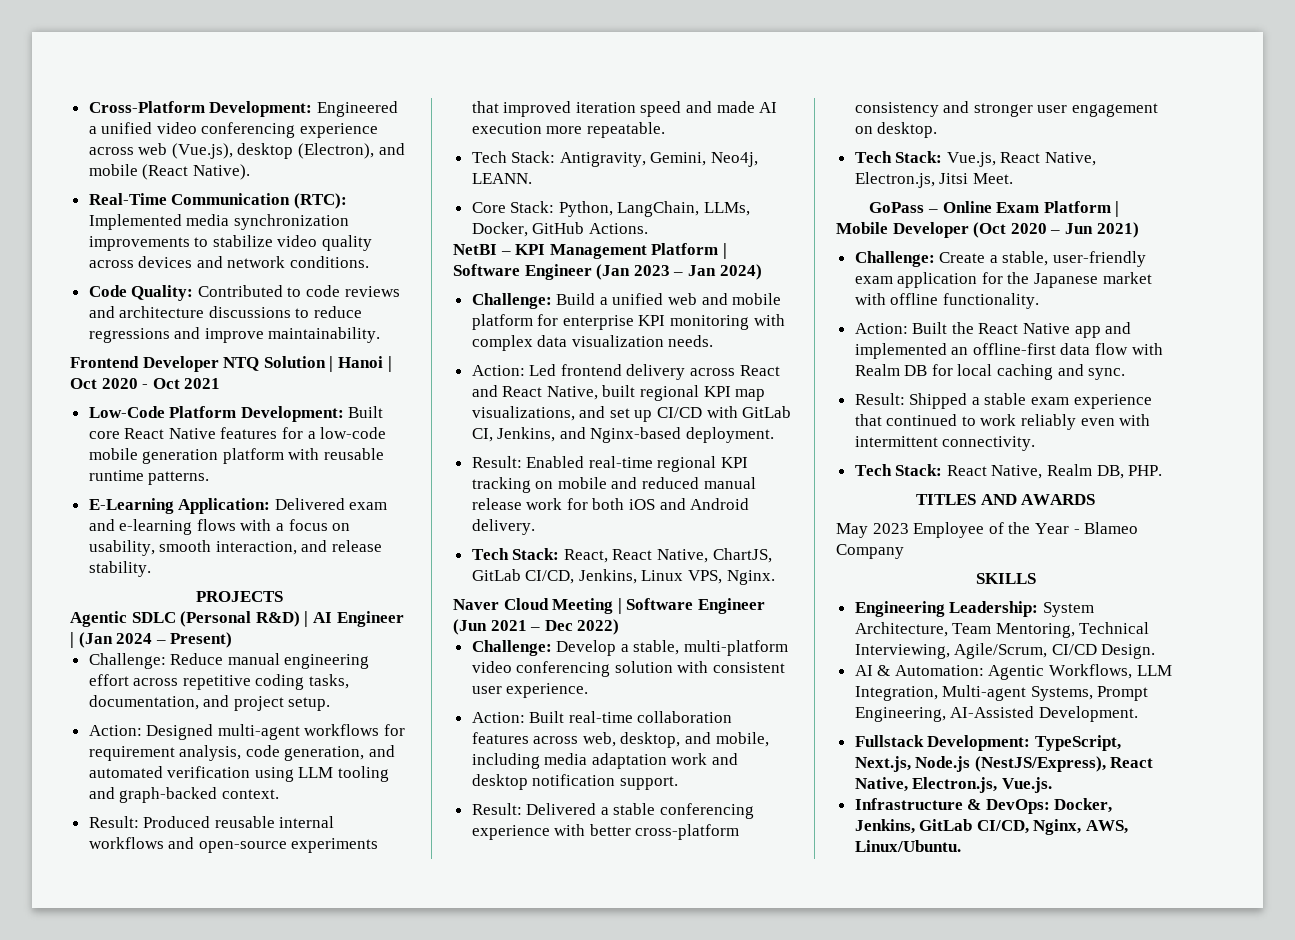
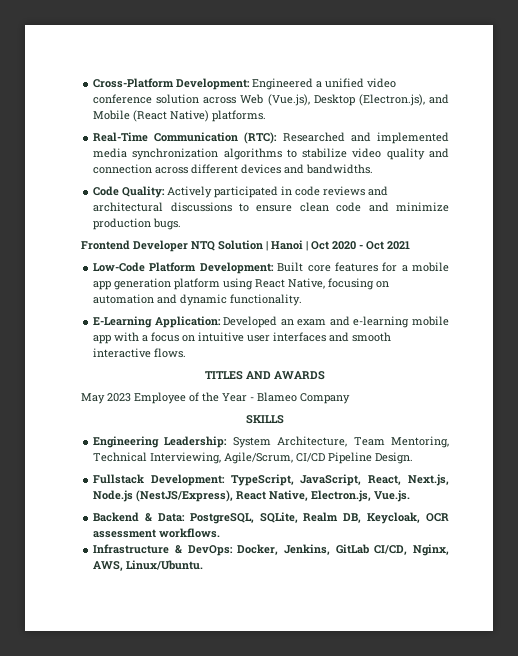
- Cross-Platform Development: Engineered a unified video conferencing experience across web (Vue.js), desktop (Electron), and mobile (React Native).
+ Cross-Platform Development: Engineered a unified video conference solution across Web (Vue.js), Desktop (Electron.js), and Mobile (React Native) platforms.
- Real-Time Communication (RTC): Implemented media synchronization improvements to stabilize video quality across devices and network conditions.
+ Real-Time Communication (RTC): Researched and implemented media synchronization algorithms to stabilize video quality and connection across different devices and bandwidths.
- Code Quality: Contributed to code reviews and architecture discussions to reduce regressions and improve maintainability.
+ Code Quality: Actively participated in code reviews and architectural discussions to ensure clean code and minimize production bugs.
- Low-Code Platform Development: Built core React Native features for a low-code mobile generation platform with reusable runtime patterns.
+ Low-Code Platform Development: Built core features for a mobile app generation platform using React Native, focusing on automation and dynamic functionality.
- E-Learning Application: Delivered exam and e-learning flows with a focus on usability, smooth interaction, and release stability.
- PROJECTS
- Agentic SDLC (Personal R&D) | AI Engineer | (Jan 2024 – Present)
- Challenge: Reduce manual engineering effort across repetitive coding tasks, documentation, and project setup.
- Action: Designed multi-agent workflows for requirement analysis, code generation, and automated verification using LLM tooling and graph-backed context.
- Result: Produced reusable internal workflows and open-source experiments that improved iteration speed and made AI execution more repeatable.
- Tech Stack: Antigravity, Gemini, Neo4j, LEANN.
- Core Stack: Python, LangChain, LLMs, Docker, GitHub Actions.
- NetBI – KPI Management Platform | Software Engineer (Jan 2023 – Jan 2024)
- Challenge: Build a unified web and mobile platform for enterprise KPI monitoring with complex data visualization needs.
- Action: Led frontend delivery across React and React Native, built regional KPI map visualizations, and set up CI/CD with GitLab CI, Jenkins, and Nginx-based deployment.
- Result: Enabled real-time regional KPI tracking on mobile and reduced manual release work for both iOS and Android delivery.
- Tech Stack: React, React Native, ChartJS, GitLab CI/CD, Jenkins, Linux VPS, Nginx.
- Naver Cloud Meeting | Software Engineer (Jun 2021 – Dec 2022)
- Challenge: Develop a stable, multi-platform video conferencing solution with consistent user experience.
- Action: Built real-time collaboration features across web, desktop, and mobile, including media adaptation work and desktop notification support.
- Result: Delivered a stable conferencing experience with better cross-platform consistency and stronger user engagement on desktop.
- Tech Stack: Vue.js, React Native, Electron.js, Jitsi Meet.
- GoPass – Online Exam Platform | Mobile Developer (Oct 2020 – Jun 2021)
- Challenge: Create a stable, user-friendly exam application for the Japanese market with offline functionality.
- Action: Built the React Native app and implemented an offline-first data flow with Realm DB for local caching and sync.
- Result: Shipped a stable exam experience that continued to work reliably even with intermittent connectivity.
- Tech Stack: React Native, Realm DB, PHP.
+ E-Learning Application: Developed an exam and e-learning mobile app with a focus on intuitive user interfaces and smooth interactive flows.
- Engineering Leadership: System Architecture, Team Mentoring, Technical Interviewing, Agile/Scrum, CI/CD Design.
+ Engineering Leadership: System Architecture, Team Mentoring, Technical Interviewing, Agile/Scrum, CI/CD Pipeline Design.
- AI & Automation: Agentic Workflows, LLM Integration, Multi-agent Systems, Prompt Engineering, AI-Assisted Development.
- Fullstack Development: TypeScript, Next.js, Node.js (NestJS/Express), React Native, Electron.js, Vue.js.
+ Fullstack Development: TypeScript, JavaScript, React, Next.js, Node.js (NestJS/Express), React Native, Electron.js, Vue.js.
+ Backend & Data: PostgreSQL, SQLite, Realm DB, Keycloak, OCR assessment workflows.

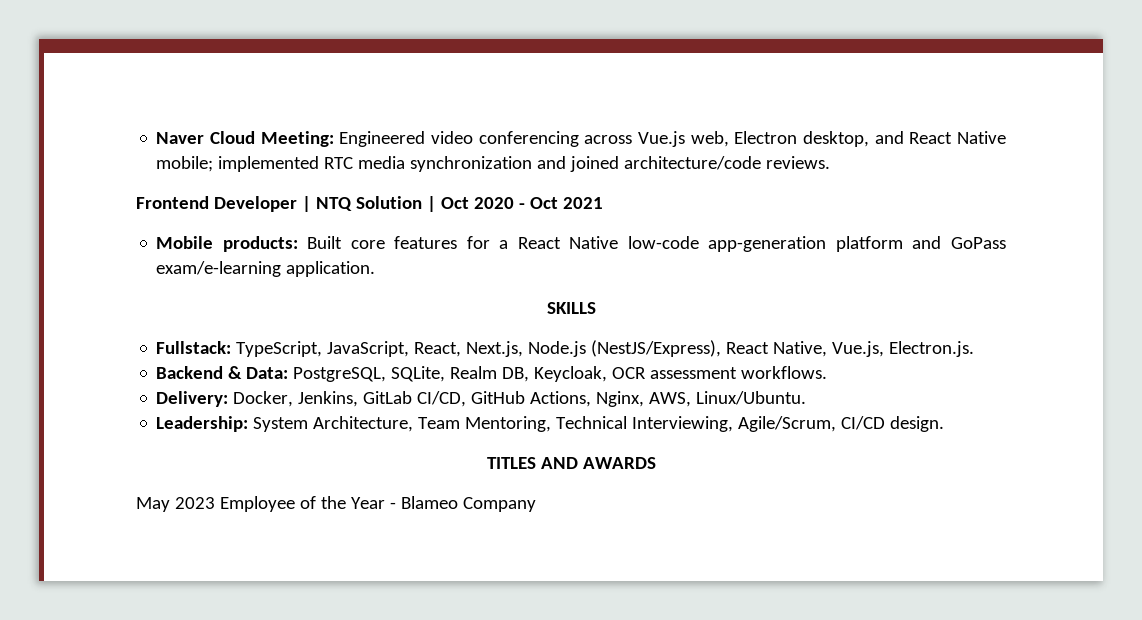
- Cross-Platform Development: Engineered a unified video conference solution across Web (Vue.js), Desktop (Electron.js), and Mobile (React Native) platforms.
- Real-Time Communication (RTC): Researched and implemented media synchronization algorithms to stabilize video quality and connection across different devices and bandwidths.
- Code Quality: Actively participated in code reviews and architectural discussions to ensure clean code and minimize production bugs.
+ Naver Cloud Meeting: Engineered video conferencing across Vue.js web, Electron desktop, and React Native mobile; implemented RTC media synchronization and joined architecture/code reviews.
- Frontend Developer NTQ Solution | Hanoi | Oct 2020 - Oct 2021
+ Frontend Developer | NTQ Solution | Oct 2020 - Oct 2021
- Low-Code Platform Development: Built core features for a mobile app generation platform using React Native, focusing on automation and dynamic functionality.
- E-Learning Application: Developed an exam and e-learning mobile app with a focus on intuitive user interfaces and smooth interactive flows.
+ Mobile products: Built core features for a React Native low-code app-generation platform and GoPass exam/e-learning application.
+ SKILLS
+ Fullstack: TypeScript, JavaScript, React, Next.js, Node.js (NestJS/Express), React Native, Vue.js, Electron.js.
+ Backend & Data: PostgreSQL, SQLite, Realm DB, Keycloak, OCR assessment workflows.
+ Delivery: Docker, Jenkins, GitLab CI/CD, GitHub Actions, Nginx, AWS, Linux/Ubuntu.
+ Leadership: System Architecture, Team Mentoring, Technical Interviewing, Agile/Scrum, CI/CD design.
- SKILLS
- Engineering Leadership: System Architecture, Team Mentoring, Technical Interviewing, Agile/Scrum, CI/CD Pipeline Design.
- Fullstack Development: TypeScript, JavaScript, React, Next.js, Node.js (NestJS/Express), React Native, Electron.js, Vue.js.
- Backend & Data: PostgreSQL, SQLite, Realm DB, Keycloak, OCR assessment workflows.
- Infrastructure & DevOps: Docker, Jenkins, GitLab CI/CD, Nginx, AWS, Linux/Ubuntu.

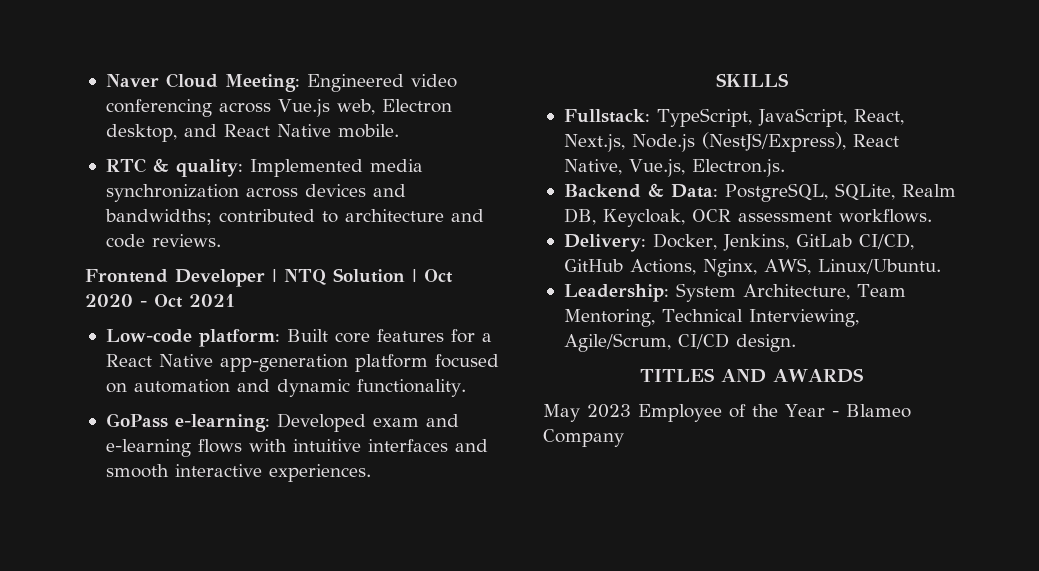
- Naver Cloud Meeting: Engineered video conferencing across Vue.js web, Electron desktop, and React Native mobile; implemented RTC media synchronization and joined architecture/code reviews.
+ Naver Cloud Meeting: Engineered video conferencing across Vue.js web, Electron desktop, and React Native mobile.
+ RTC & quality: Implemented media synchronization across devices and bandwidths; contributed to architecture and code reviews.
- Mobile products: Built core features for a React Native low-code app-generation platform and GoPass exam/e-learning application.
+ Low-code platform: Built core features for a React Native app-generation platform focused on automation and dynamic functionality.
+ GoPass e-learning: Developed exam and e-learning flows with intuitive interfaces and smooth interactive experiences.

